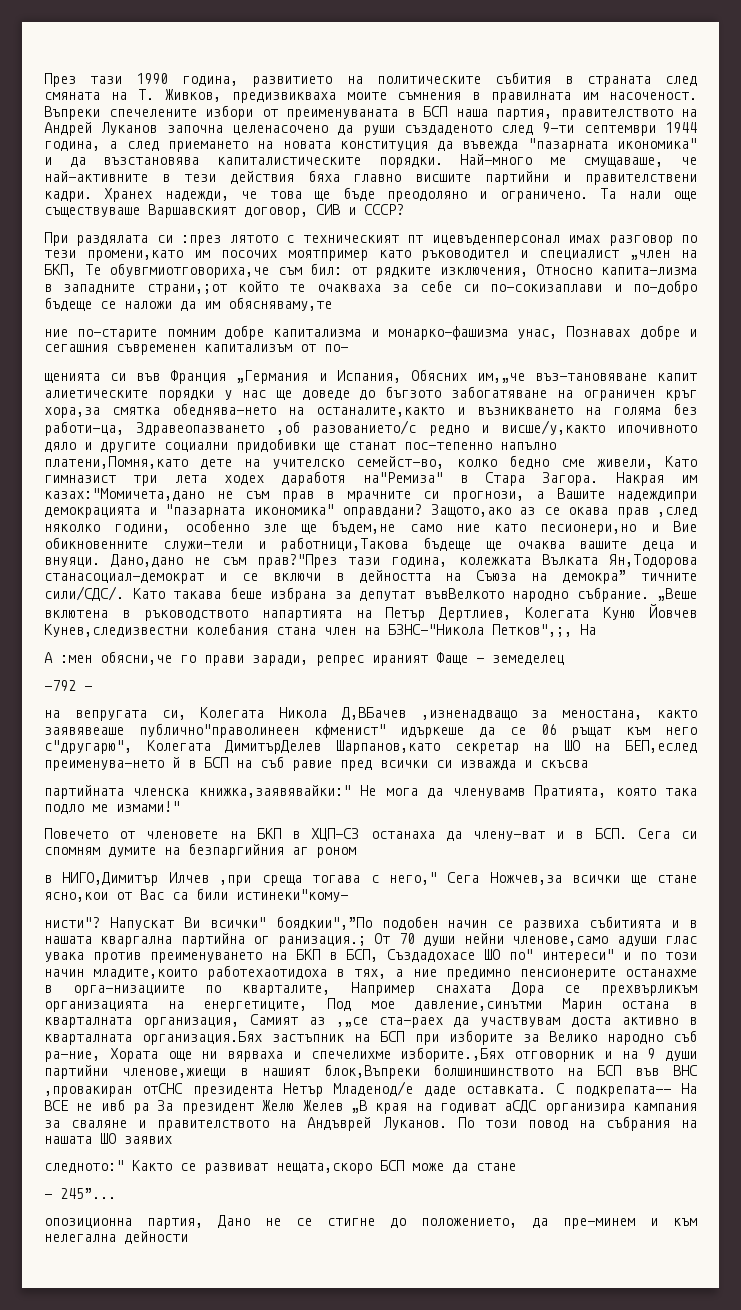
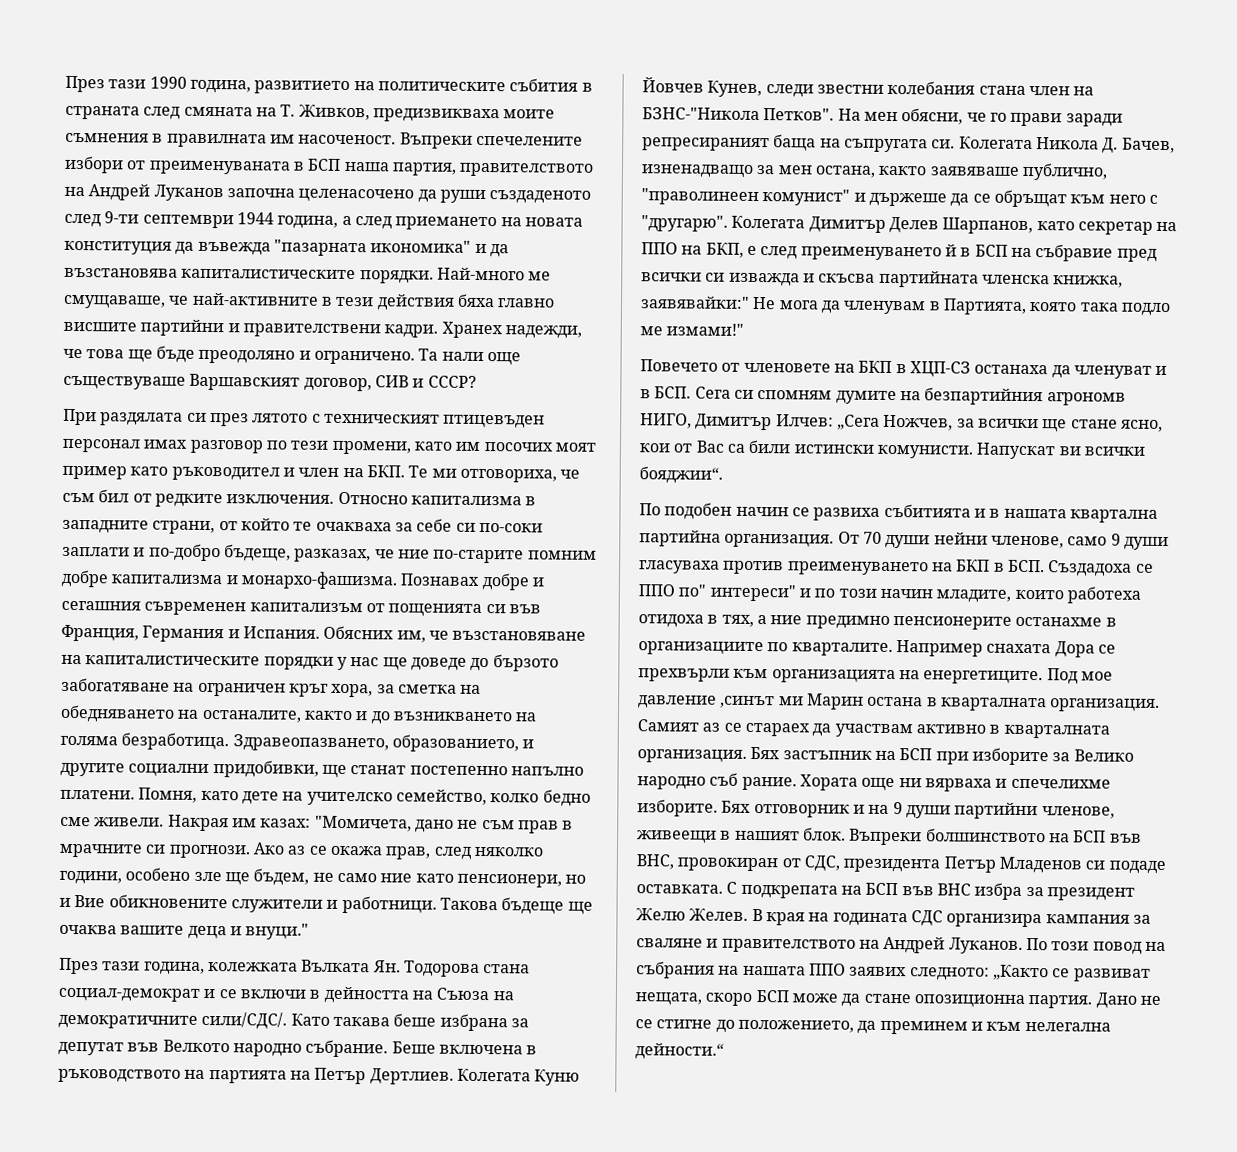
- При раздялата си :през лятото с техническият пт ицевъденперсонал имах разговор по тези промени,като им посочих моятпример като ръководител и специалист „член на БКП, Те обувгмиотговориха,че съм бил: от рядките изключения, Относно капита-лизма в западните страни,;от който те очакваха за себе си по-сокизаплави и по-добро бъдеще се наложи да им обясняваму,те
- ние по-старите помним добре капитализма и монарко-фашизма унас, Познавах добре и сегашния съвременен капитализъм от по-
- щенията си във Франция „Германия и Испания, Обясних им,„че въз-тановяване капит алиетическите порядки у нас ще доведе до бъгзото забогатяване на ограничен кръг хора,за смятка обеднява-нето на останалите,както и възникването на голяма без работи-ца, Здравеопазването ,об разованието/с редно и висше/у,както ипочивното дяло и другите социални придобивки ще станат пос-тепенно напълно платени,Помня,като дете на учителско семейст-во, колко бедно сме живели, Като гимназист три лета ходех даработя на"Ремиза" в Стара Загора. Накрая им казах:"Момичета,дано не съм прав в мрачните си прогнози, а Вашите надеждипри демокрацията и "пазарната икономика" оправдани? Защото,ако аз се окава прав ,след няколко години, особенно зле ще бъдем,не само ние като песионери,но и Вие обикновенните служи-тели и работници,Такова бъдеще ще очаква вашите деца и внуяци. Дано,дано не съм прав?"През тази година, колежката Вълката Ян,Тодорова станасоциал-демократ и се включи в дейността на Съюза на демокра” тичните сили/СДС/.
+ При раздялата си през лятото с техническият птицевъден персонал имах разговор по тези промени, като им посочих моят пример като ръководител и член на БКП. Те ми отговориха, че съм бил от редките изключения. Относно капитализма в западните страни, от който те очакваха за себе си по-соки заплати и по-добро бъдеще, разказах, че ние по-старите помним добре капитализма и монархо-фашизма. Познавах добре и сегашния съвременен капитализъм от пощенията си във Франция, Германия и Испания. Обясних им, че възстановяване на капиталистическите порядки у нас ще доведе до бързото забогатяване на ограничен кръг хора, за сметка на обедняването на останалите, както и до възникването на голяма безработица. Здравеопазването, образованието, и другите социални придобивки, ще станат постепенно напълно платени. Помня, като дете на учителско семейство, колко бедно сме живели. Накрая им казах: "Момичета, дано не съм прав в мрачните си прогнози. Ако аз се окажа прав, след няколко години, особено зле ще бъдем, не само ние като пенсионери, но и Вие обикновените служители и работници. Такова бъдеще ще очаква вашите деца и внуци."
+ През тази година, колежката Вълката Ян. Тодорова стана социал-демократ и се включи в дейността на Съюза на демократичните сили/СДС/.
- Като такава беше избрана за депутат въвВелкото народно събрание. „Веше вклютена в ръководството напартията на Петър Дертлиев, Колегата Куню Йовчев Кунев,следизвестни колебания стана член на БЗНС-"Никола Петков",;, На
- А :мен обясни,че го прави заради, репрес ираният Фаще - земеделец
- -792 -
- на вепругата си, Колегата Никола Д,ВБачев ,изненадващо за меностана, както заявявеаше публично"праволинеен кфменист" идъркеше да се 06 ръщат към него с"другарю", Колегата ДимитърДелев Шарпанов,като секретар на ШО на БЕП,еслед преименува-нето й в БСП на съб равие пред всички си изважда и скъсва
- партийната членска книжка,заявявайки:" Не мога да членувамв Пратията, която така подло ме измами!"
+ Като такава беше избрана за депутат във Велкото народно събрание. Беше включена в ръководството на партията на Петър Дертлиев. Колегата Куню Йовчев Кунев, следи звестни колебания стана член на БЗНС-"Никола Петков". На мен обясни, че го прави заради репресираният баща на съпругата си. Колегата Никола Д. Бачев, изненадващо за мен остана, както заявяваше публично, "праволинеен комунист" и държеше да се обръщат към него с "другарю". Колегата Димитър Делев Шарпанов, като секретар на ППО на БКП, е след преименуването й в БСП на събравие пред всички си изважда и скъсва партийната членска книжка, заявявайки:" Не мога да членувам в Партията, която така подло ме измами!"
- Повечето от членовете на БКП в ХЦП-СЗ останаха да члену-ват и в БСП. Сега си спомням думите на безпаргийния аг роном
- в НИГО,Димитър Илчев ,при среща тогава с него," Сега Ножчев,за всички ще стане ясно,кои от Вас са били истинеки"кому-
- нисти"? Напускат Ви всички" боядкии",”По подобен начин се развиха събитията и в нашата кваргална партийна ог ранизация.; От 70 души нейни членове,само адуши глас увака против преименуването на БКП в БСП, Създадохасе ШО по" интереси" и по този начин младите,които работехаотидоха в тях, а ние предимно пенсионерите останахме в орга-низациите по кварталите, Например снахата Дора се прехвърликъм организацията на енергетиците, Под мое давление,синътми Марин остана в кварталната организация, Самият аз ,„се ста-раех да участвувам доста активно в кварталната организация.Бях застъпник на БСП при изборите за Велико народно съб ра-ние, Хората още ни вярваха и спечелихме изборите.,Бях отговорник и на 9 души партийни членове,жиещи в нашият блок,Въпреки болшиншинството на БСП във ВНС ,провакиран отСНС президента Нетър Младенод/е даде оставката. С подкрепата-- На ВСЕ не ивб ра За президент Желю Желев „В края на годиват аСДС организира кампания за сваляне и правителството на Андъврей Луканов.
+ Повечето от членовете на БКП в ХЦП-СЗ останаха да членуват и в БСП. Сега си спомням думите на безпартийния агрономв НИГО, Димитър Илчев: „Сега Ножчев, за всички ще стане ясно, кои от Вас са били истински комунисти. Напускат ви всички бояджии“.
+ По подобен начин се развиха събитията и в нашата квартална партийна организация. От 70 души нейни членове, само 9 души гласуваха против преименуването на БКП в БСП. Създадоха се ППО по" интереси" и по този начин младите, които работеха отидоха в тях, а ние предимно пенсионерите останахме в организациите по кварталите. Например снахата Дора се прехвърли към организацията на енергетиците. Под мое давление ,синът ми Марин остана в кварталната организация. Самият аз се стараех да участвам активно в кварталната организация. Бях застъпник на БСП при изборите за Велико народно съб рание. Хората още ни вярваха и спечелихме изборите. Бях отговорник и на 9 души партийни членове, живеещи в нашият блок. Въпреки болшинството на БСП във ВНС, провокиран от СДС, президента Петър Младенов си подаде оставката. С подкрепата на БСП във ВНС избра за президент Желю Желев. В края на годината СДС организира кампания за сваляне и правителството на Андрей Луканов.
- По този повод на събрания на нашата ШО заявих
- следното:" Както се развиват нещата,скоро БСП може да стане
- - 245”...
- опозиционна партия, Дано не се стигне до положението, да пре-минем и към нелегална дейности
+ По този повод на събрания на нашата ППО заявих следното: „Както се развиват нещата, скоро БСП може да стане опозиционна партия. Дано не се стигне до положението, да преминем и към нелегална дейности.“

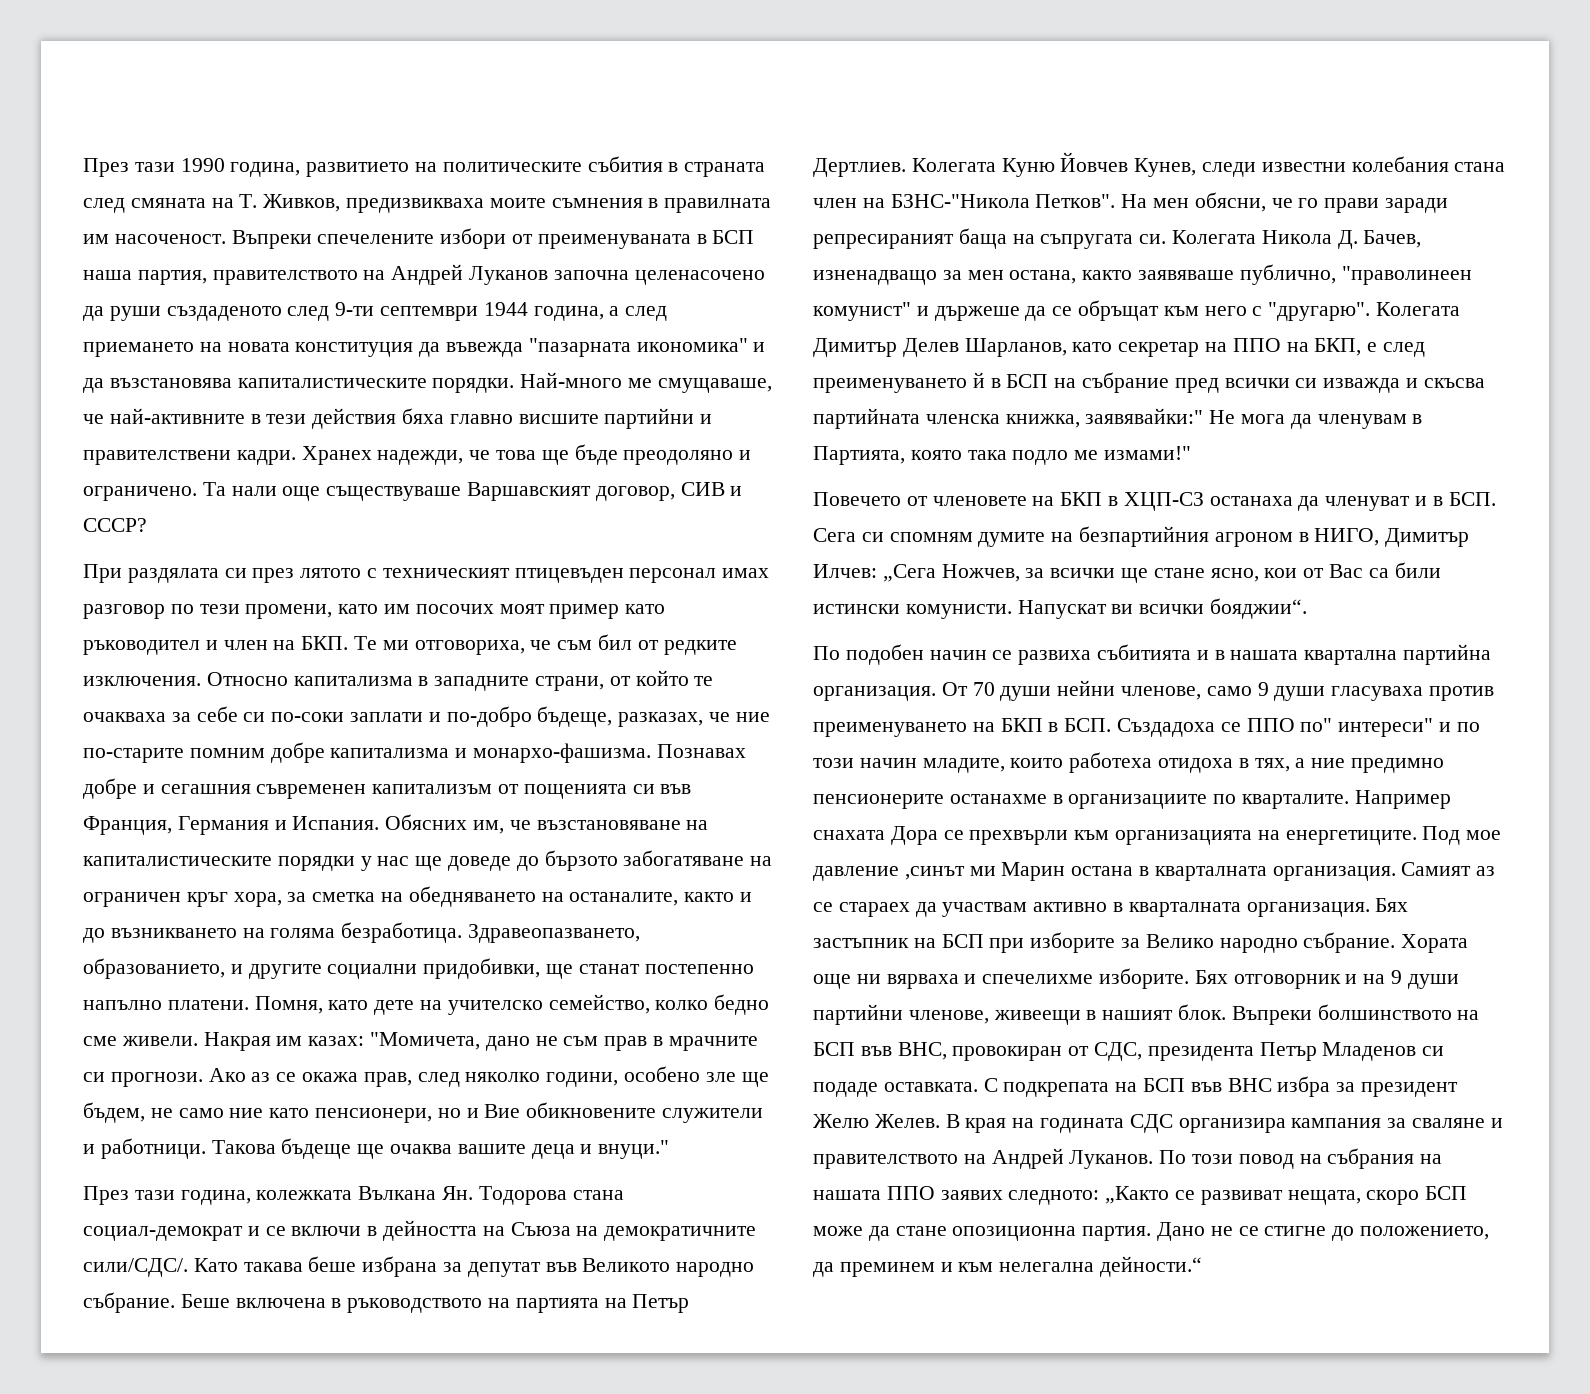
- През тази година, колежката Вълката Ян. Тодорова стана социал-демократ и се включи в дейността на Съюза на демократичните сили/СДС/.
+ През тази година, колежката Вълкана Ян. Тодорова стана социал-демократ и се включи в дейността на Съюза на демократичните сили/СДС/.
- Като такава беше избрана за депутат във Велкото народно събрание.
+ Като такава беше избрана за депутат във Великото народно събрание.
- Колегата Куню Йовчев Кунев, следи звестни колебания стана член на БЗНС-"Никола Петков".
+ Колегата Куню Йовчев Кунев, следи известни колебания стана член на БЗНС-"Никола Петков".
- Колегата Димитър Делев Шарпанов, като секретар на ППО на БКП, е след преименуването й в БСП на събравие пред всички си изважда и скъсва партийната членска книжка, заявявайки:" Не мога да членувам в Партията, която така подло ме измами!"
+ Колегата Димитър Делев Шарланов, като секретар на ППО на БКП, е след преименуването й в БСП на събрание пред всички си изважда и скъсва партийната членска книжка, заявявайки:" Не мога да членувам в Партията, която така подло ме измами!"
- Повечето от членовете на БКП в ХЦП-СЗ останаха да членуват и в БСП. Сега си спомням думите на безпартийния агрономв НИГО, Димитър Илчев: „Сега Ножчев, за всички ще стане ясно, кои от Вас са били истински комунисти.
+ Повечето от членовете на БКП в ХЦП-СЗ останаха да членуват и в БСП. Сега си спомням думите на безпартийния агроном в НИГО, Димитър Илчев: „Сега Ножчев, за всички ще стане ясно, кои от Вас са били истински комунисти.
- Бях застъпник на БСП при изборите за Велико народно съб рание.
+ Бях застъпник на БСП при изборите за Велико народно събрание.

